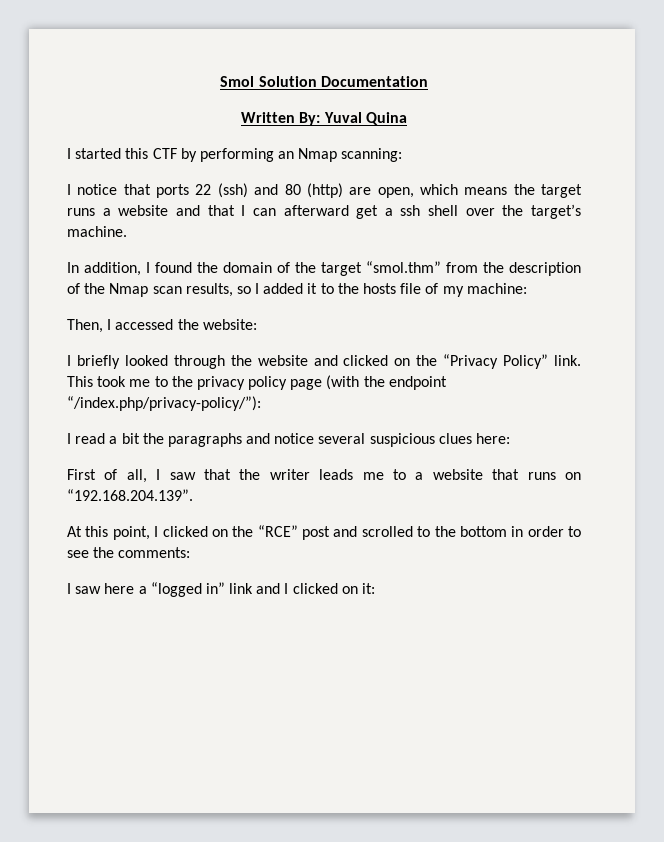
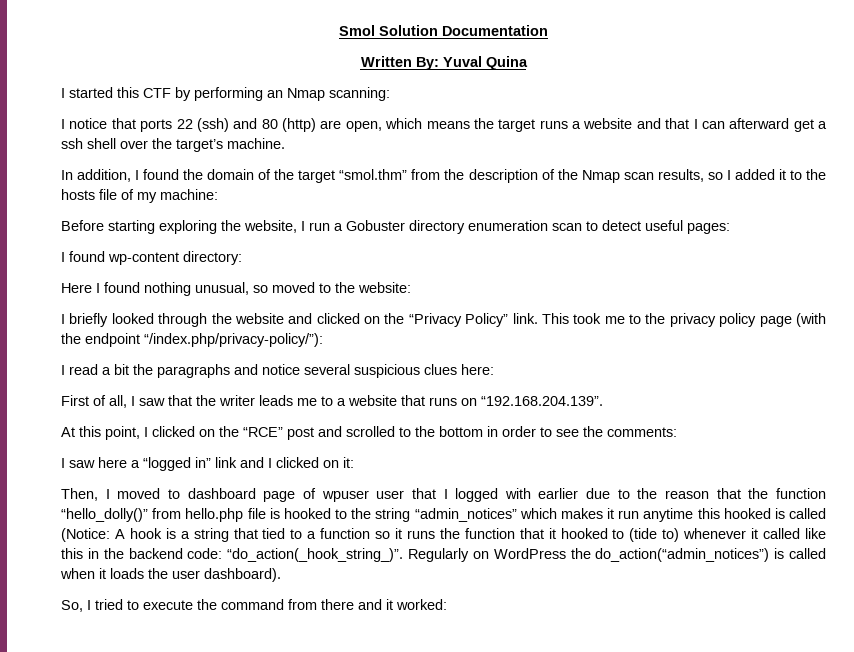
- Then, I accessed the website:
+ Before starting exploring the website, I run a Gobuster directory enumeration scan to detect useful pages:
+ I found wp-content directory:
+ Here I found nothing unusual, so moved to the website:
+ Then, I moved to dashboard page of wpuser user that I logged with earlier due to the reason that the function “hello_dolly()” from hello.php file is hooked to the string “admin_notices” which makes it run anytime this hooked is called (Notice: A hook is a string that tied to a function so it runs the function that it hooked to (tide to) whenever it called like this in the backend code: “do_action(_hook_string_)”. Regularly on WordPress the do_action(“admin_notices”) is called when it loads the user dashboard).
+ So, I tried to execute the command from there and it worked:

